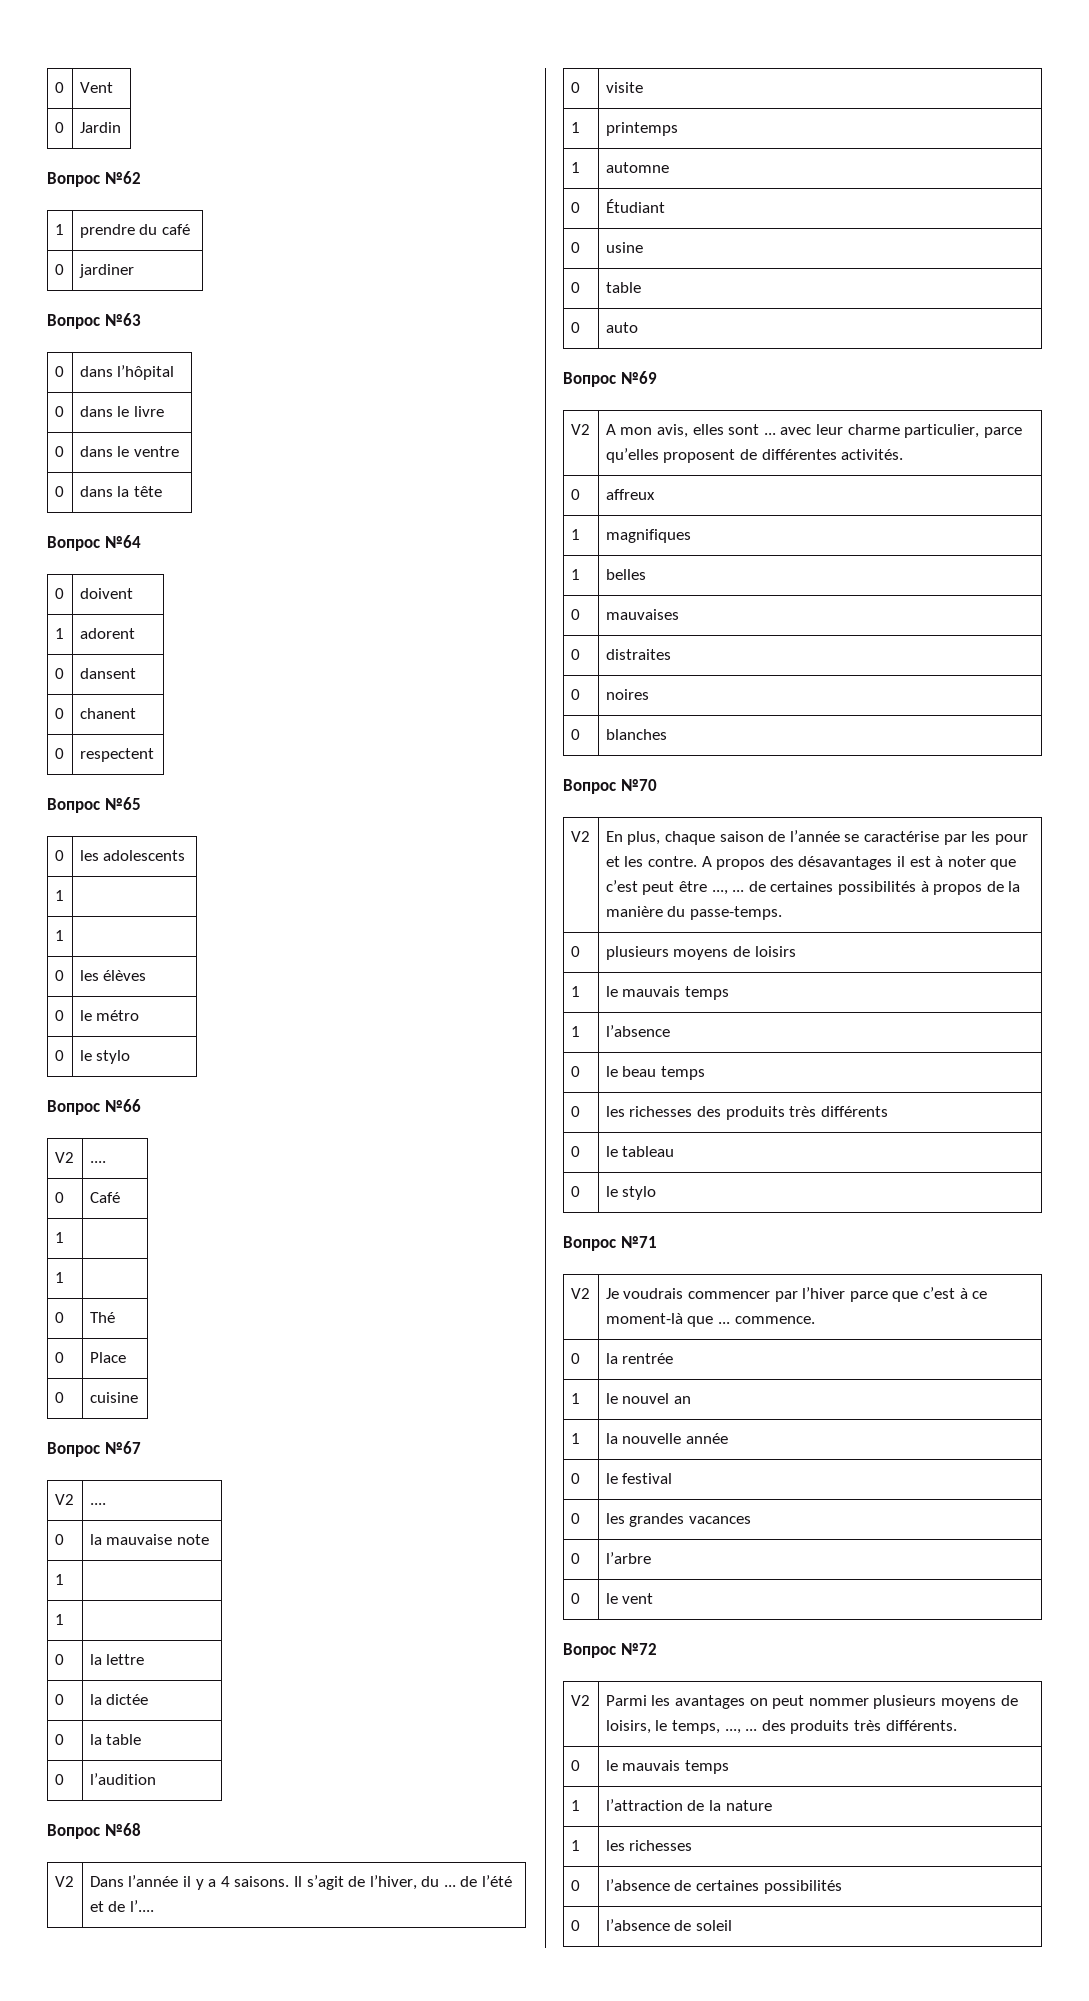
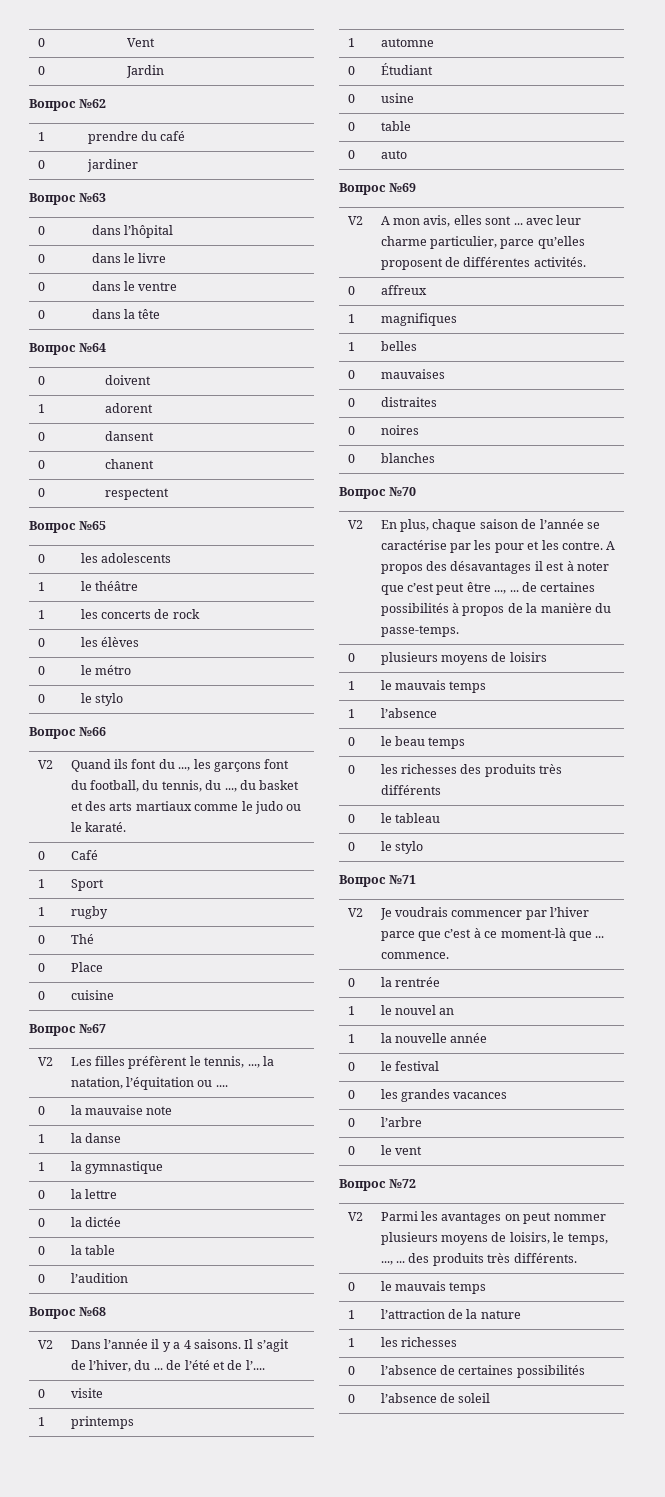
  0 | les adolescents
- 1 |
- 1 |
+ 1 | le théâtre
+ 1 | les concerts de rock
  Вопрос №66
- V2 | ....
+ V2 | Quand ils font du ..., les garçons font du football, du tennis, du ..., du basket et des arts martiaux comme le judo ou le karaté.
  0 | Café
- 1 |
- 1 |
+ 1 | Sport
+ 1 | rugby
  Вопрос №67
- V2 | ....
+ V2 | Les filles préfèrent le tennis, ..., la natation, l’équitation ou ....
  0 | la mauvaise note
- 1 |
- 1 |
+ 1 | la danse
+ 1 | la gymnastique

